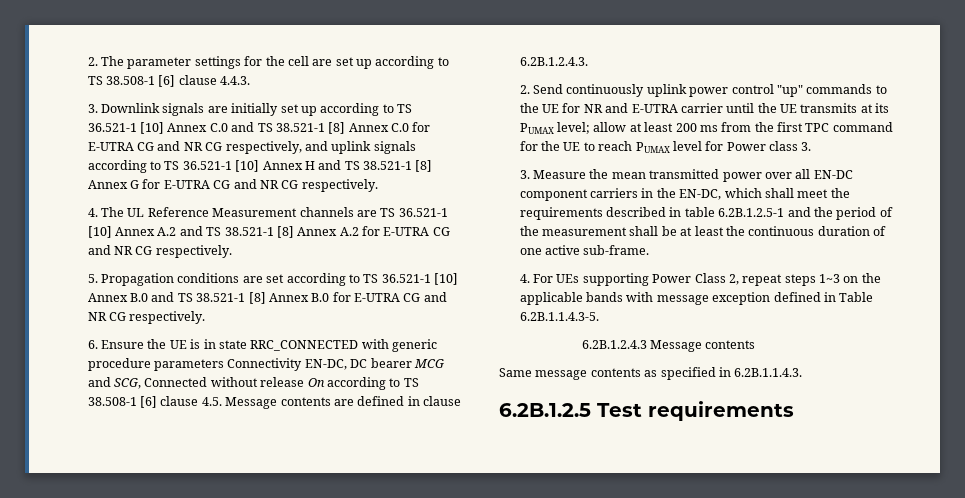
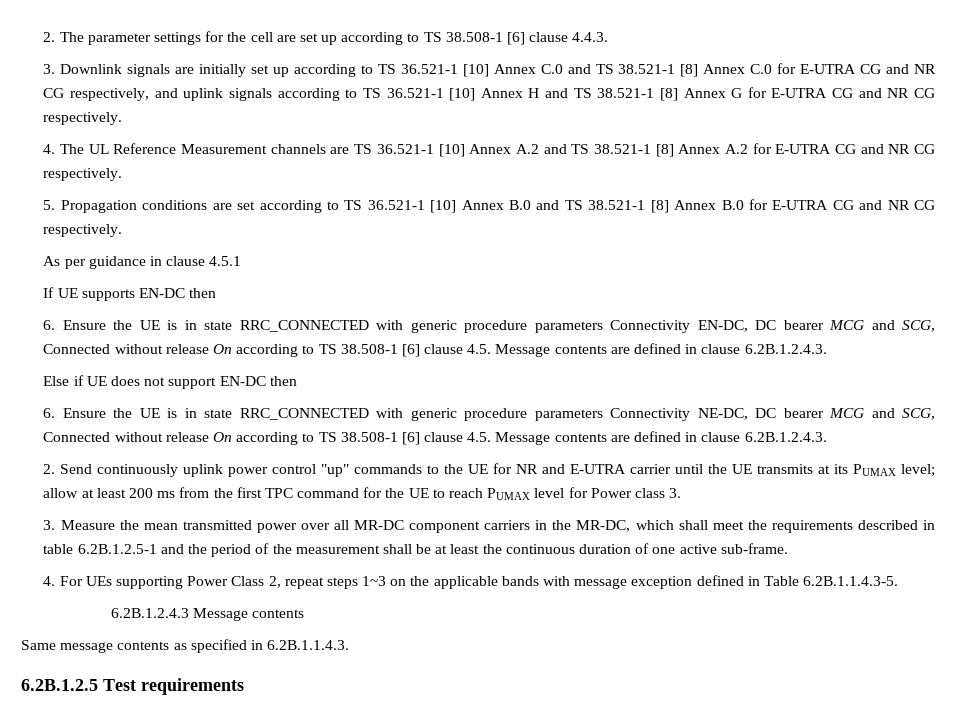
+ As per guidance in clause 4.5.1
+ If UE supports EN-DC then
+ Else if UE does not support EN-DC then
+ 6. Ensure the UE is in state RRC_CONNECTED with generic procedure parameters Connectivity NE-DC, DC bearer MCG and SCG, Connected without release On according to TS 38.508-1 [6] clause 4.5. Message contents are defined in clause 6.2B.1.2.4.3.
- 3. Measure the mean transmitted power over all EN-DC component carriers in the EN-DC, which shall meet the requirements described in table 6.2B.1.2.5-1 and the period of the measurement shall be at least the continuous duration of one active sub-frame.
+ 3. Measure the mean transmitted power over all MR-DC component carriers in the MR-DC, which shall meet the requirements described in table 6.2B.1.2.5-1 and the period of the measurement shall be at least the continuous duration of one active sub-frame.

